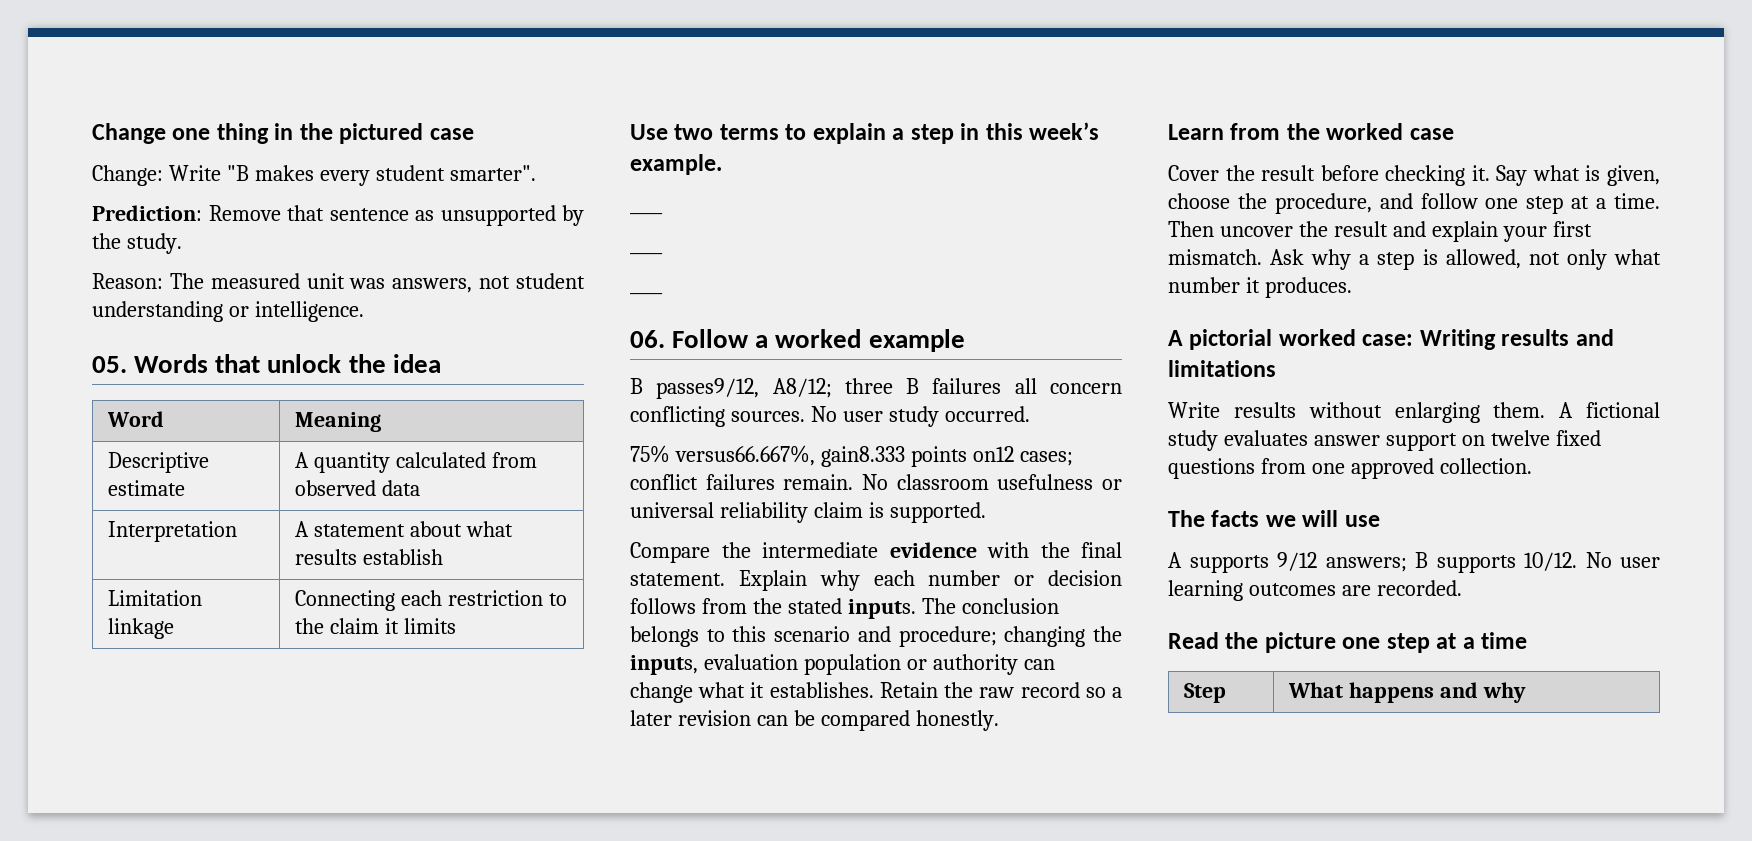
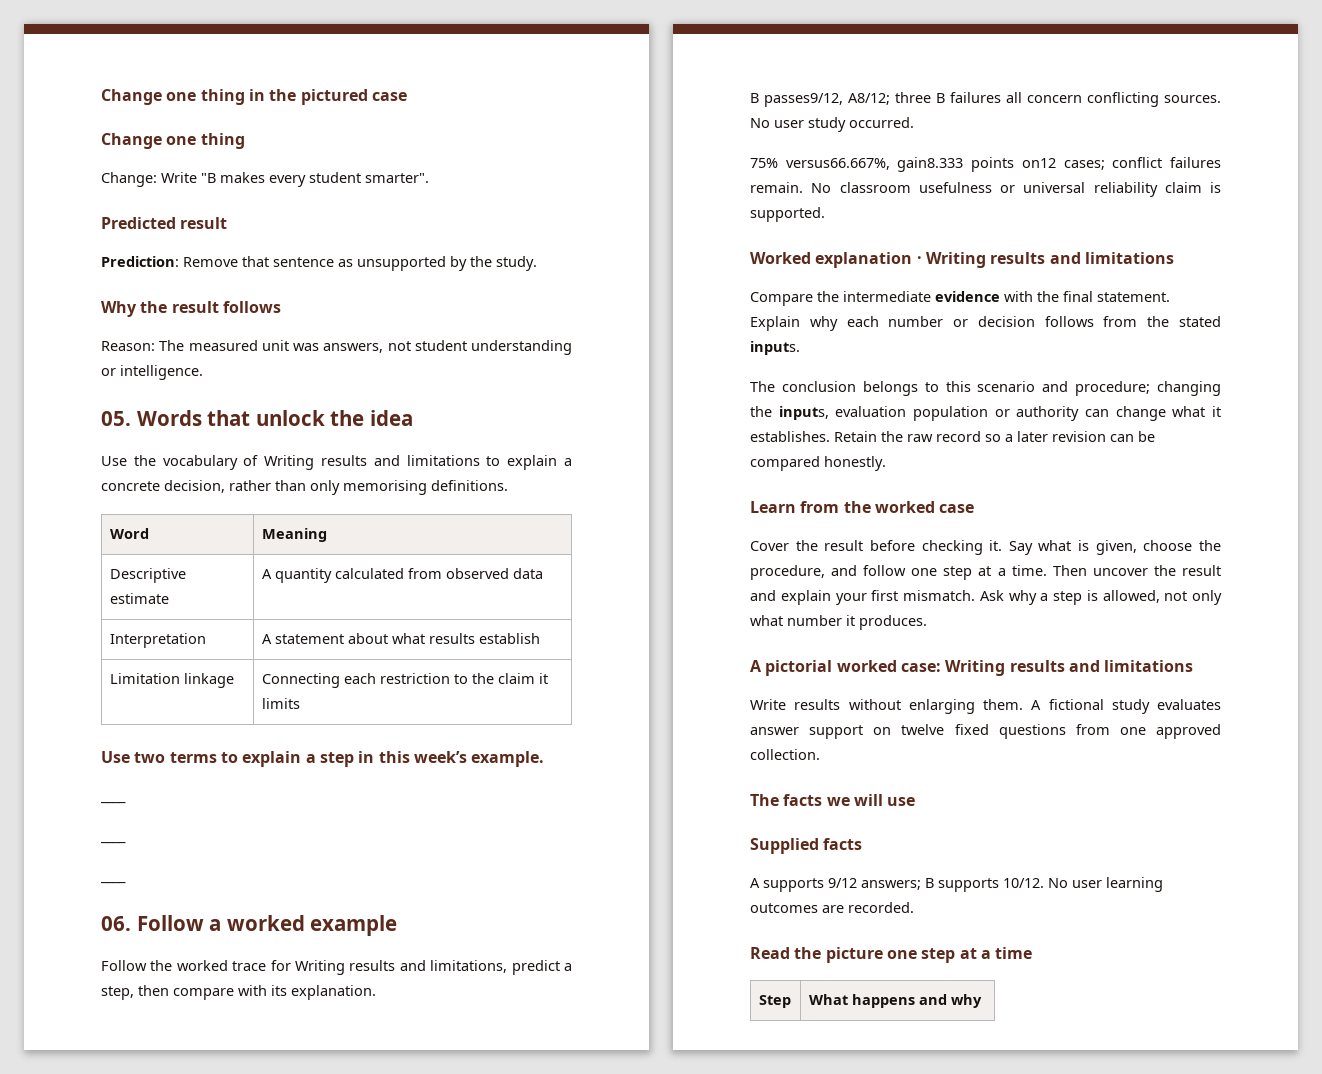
  Change one thing in the pictured case
+ Change one thing
+ Predicted result
+ Why the result follows
+ Use the vocabulary of Writing results and limitations to explain a concrete decision, rather than only memorising definitions.
+ Follow the worked trace for Writing results and limitations, predict a step, then compare with its explanation.
+ Worked explanation · Writing results and limitations
- Explain why each number or decision follows from the stated inputs. The conclusion belongs to this scenario and procedure; changing the inputs, evaluation population or authority can change what it establishes.
+ Explain why each number or decision follows from the stated inputs.
+ The conclusion belongs to this scenario and procedure; changing the inputs, evaluation population or authority can change what it establishes.
+ Supplied facts

